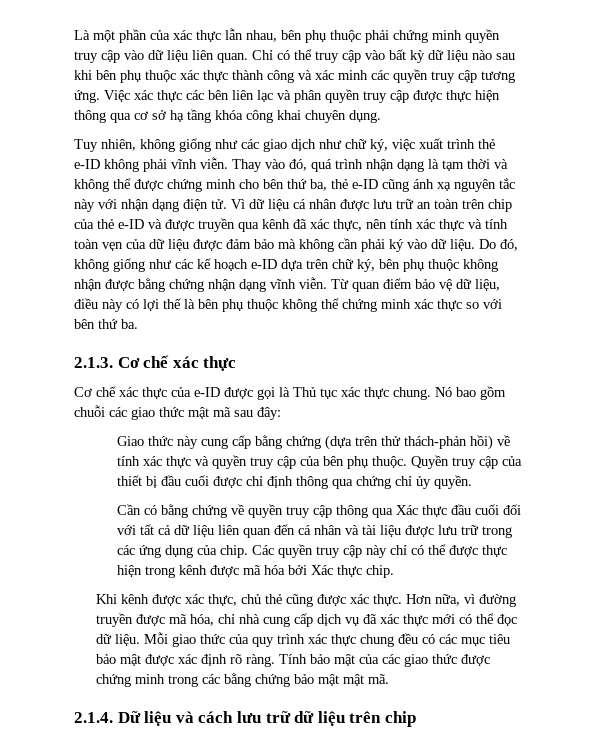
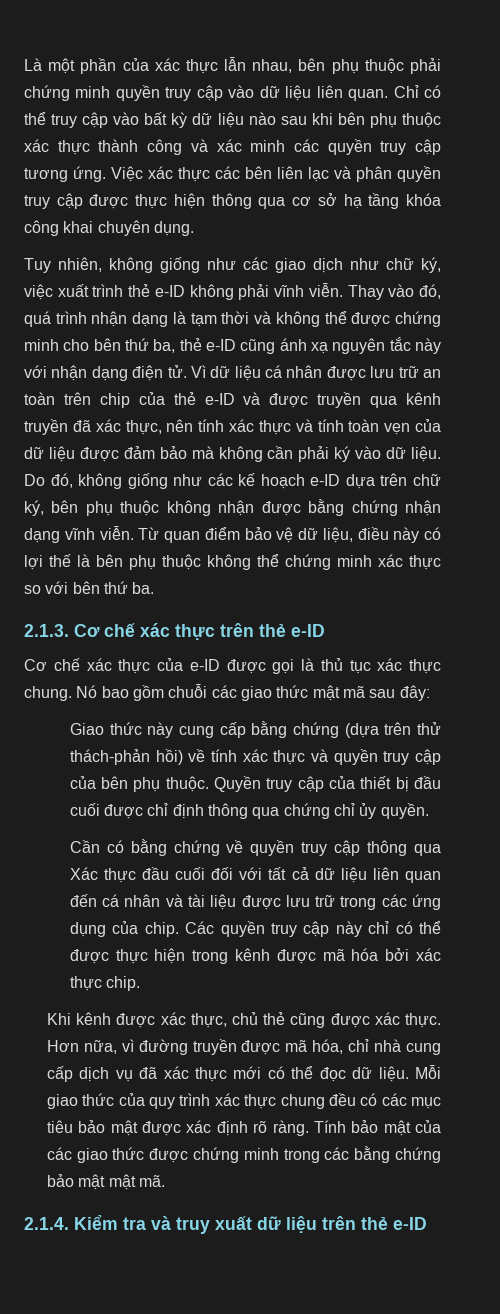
- Vì dữ liệu cá nhân được lưu trữ an toàn trên chip của thẻ e-ID và được truyền qua kênh đã xác thực, nên tính xác thực và tính toàn vẹn của dữ liệu được đảm bảo mà không cần phải ký vào dữ liệu.
+ Vì dữ liệu cá nhân được lưu trữ an toàn trên chip của thẻ e-ID và được truyền qua kênh truyền đã xác thực, nên tính xác thực và tính toàn vẹn của dữ liệu được đảm bảo mà không cần phải ký vào dữ liệu.
- 2.1.3. Cơ chế xác thực
+ 2.1.3. Cơ chế xác thực trên thẻ e-ID
- Cơ chế xác thực của e-ID được gọi là Thủ tục xác thực chung.
+ Cơ chế xác thực của e-ID được gọi là thủ tục xác thực chung.
- Các quyền truy cập này chỉ có thể được thực hiện trong kênh được mã hóa bởi Xác thực chip.
+ Các quyền truy cập này chỉ có thể được thực hiện trong kênh được mã hóa bởi xác thực chip.
- 2.1.4. Dữ liệu và cách lưu trữ dữ liệu trên chip
+ 2.1.4. Kiểm tra và truy xuất dữ liệu trên thẻ e-ID

